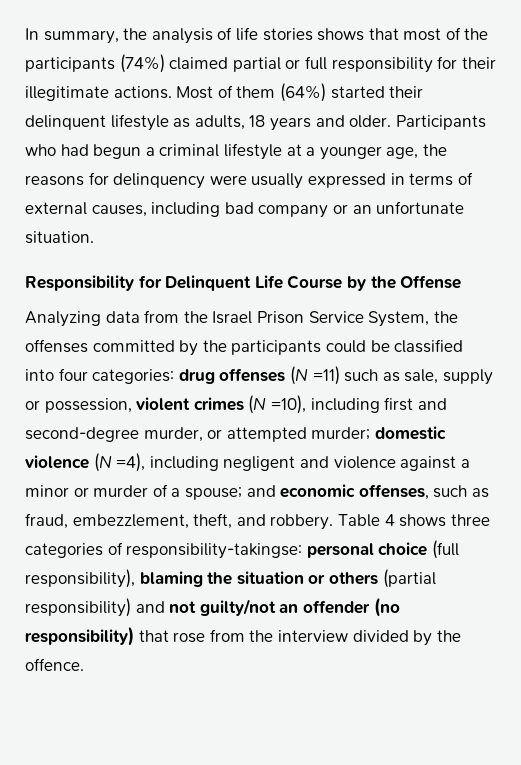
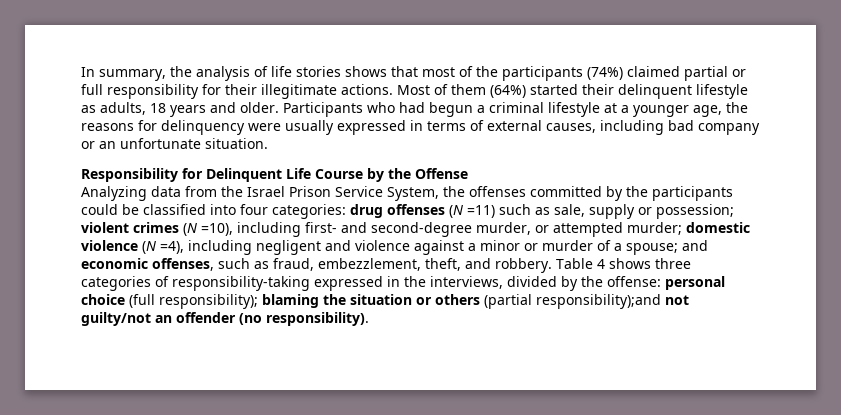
- drug offenses (N =11) such as sale, supply or possession, violent crimes (N =10), including first and second-degree murder, or attempted murder;
+ drug offenses (N =11) such as sale, supply or possession; violent crimes (N =10), including first- and second-degree murder, or attempted murder;
- Table 4 shows three categories of responsibility-takingse: personal choice (full responsibility), blaming the situation or others (partial responsibility) and not guilty/not an offender (no responsibility) that rose from the interview divided by the offence.
+ Table 4 shows three categories of responsibility-taking expressed in the interviews, divided by the offense: personal choice (full responsibility); blaming the situation or others (partial responsibility);and not guilty/not an offender (no responsibility).

